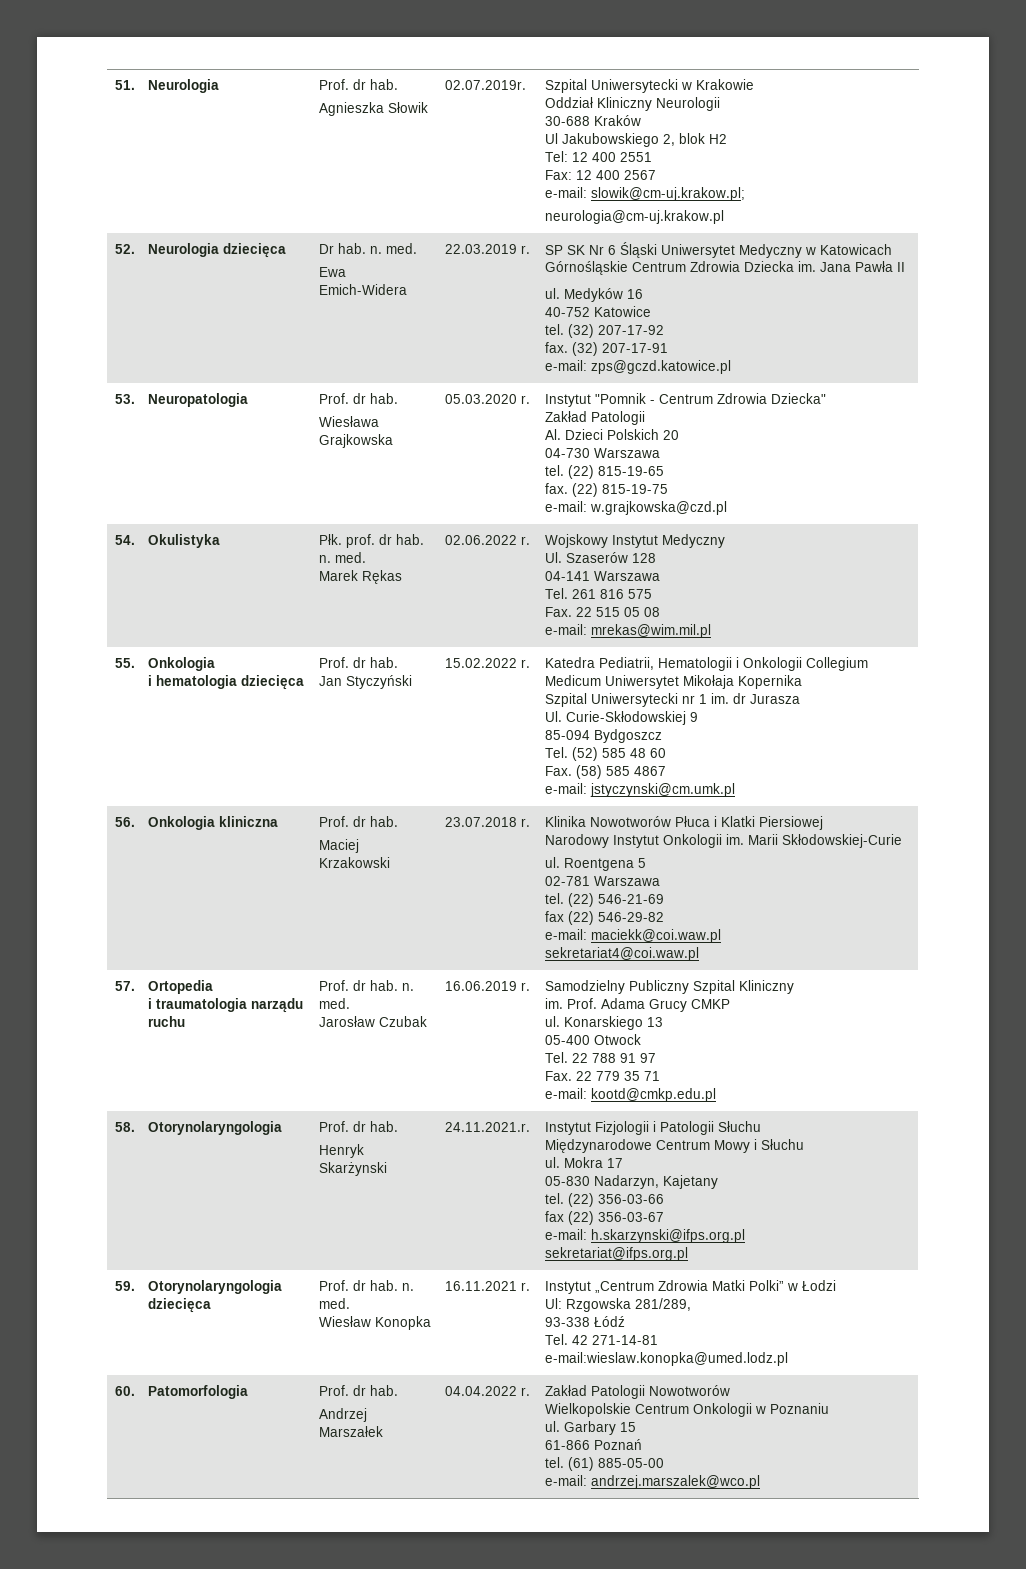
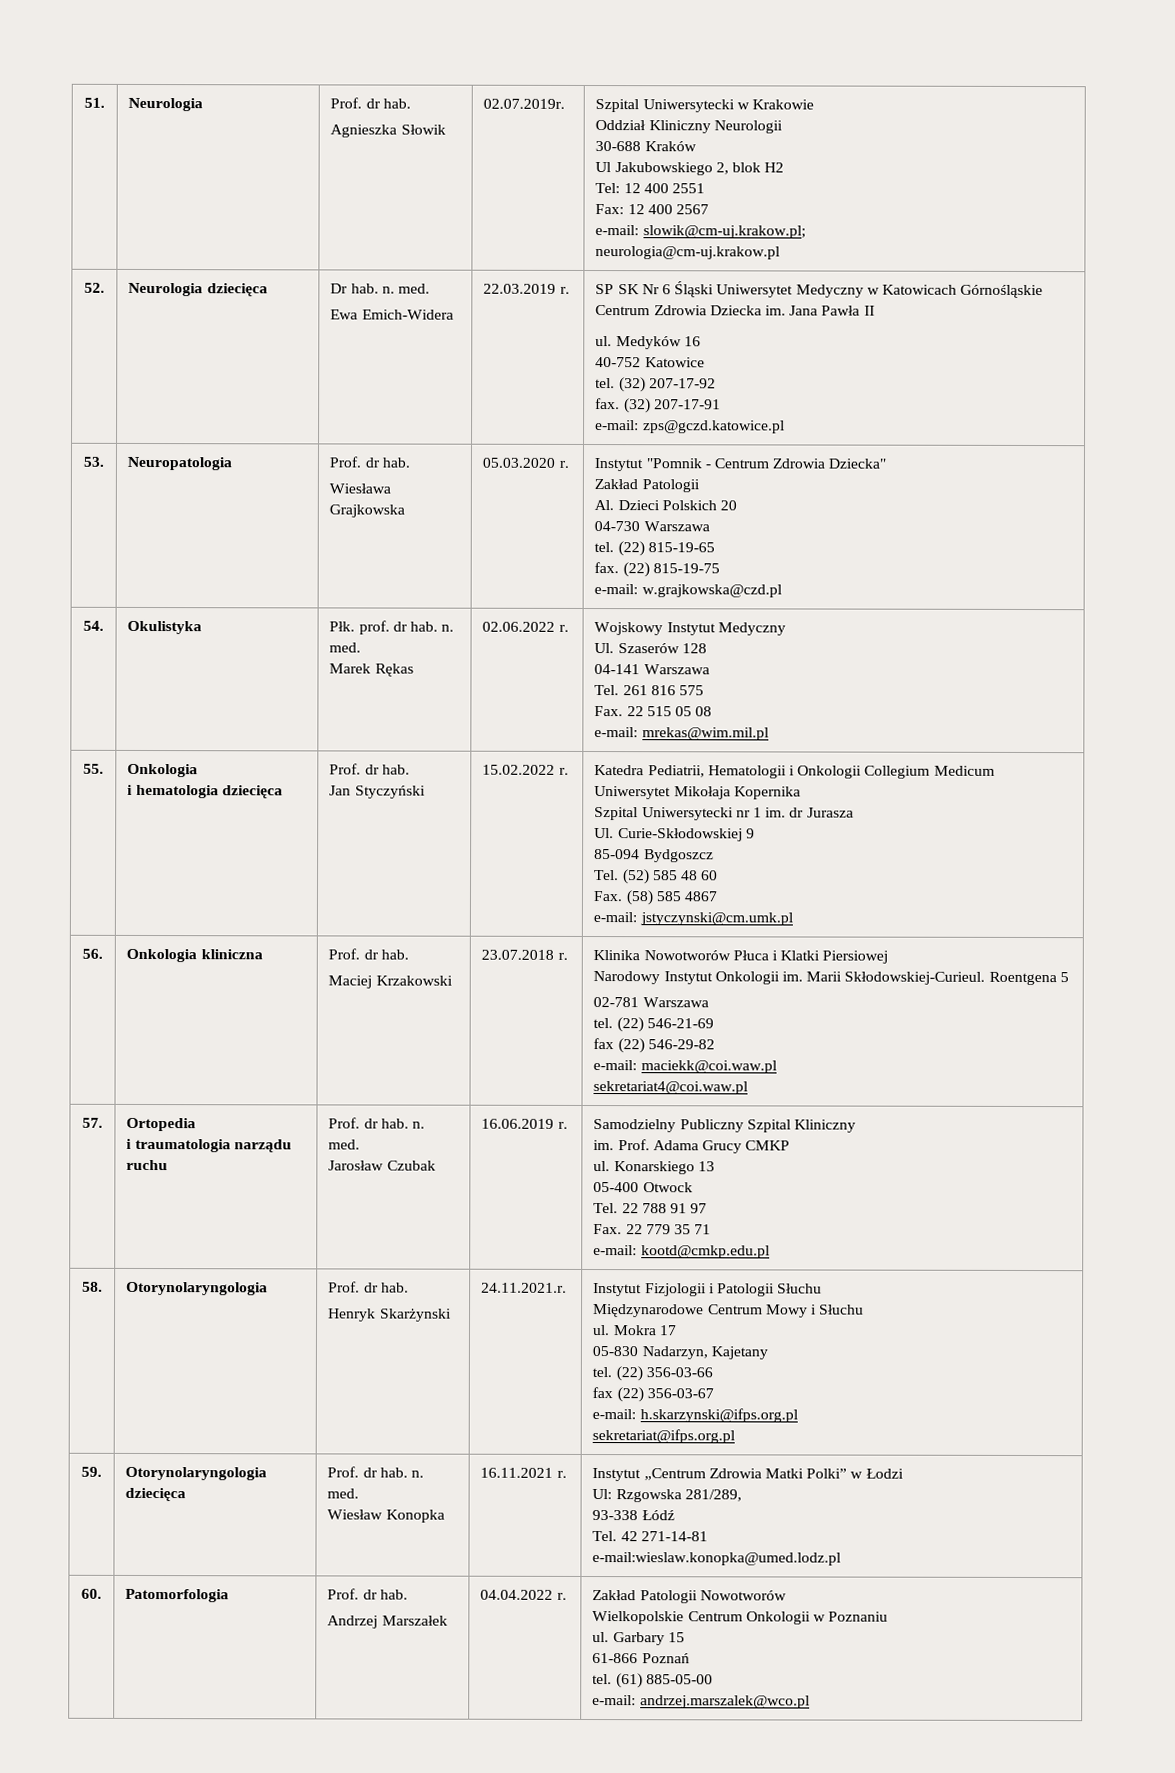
  56. | Onkologia kliniczna | Prof. dr hab.
  Maciej Krzakowski | 23.07.2018 r. | Klinika Nowotworów Płuca i Klatki Piersiowej
- Narodowy Instytut Onkologii im. Marii Skłodowskiej-Curie
- ul. Roentgena 5
+ Narodowy Instytut Onkologii im. Marii Skłodowskiej-Curieul. Roentgena 5

